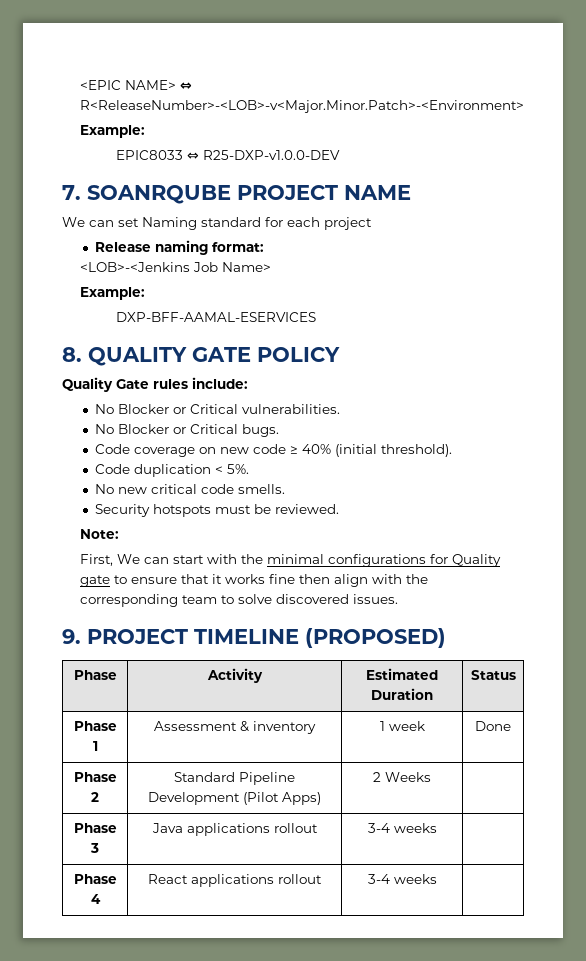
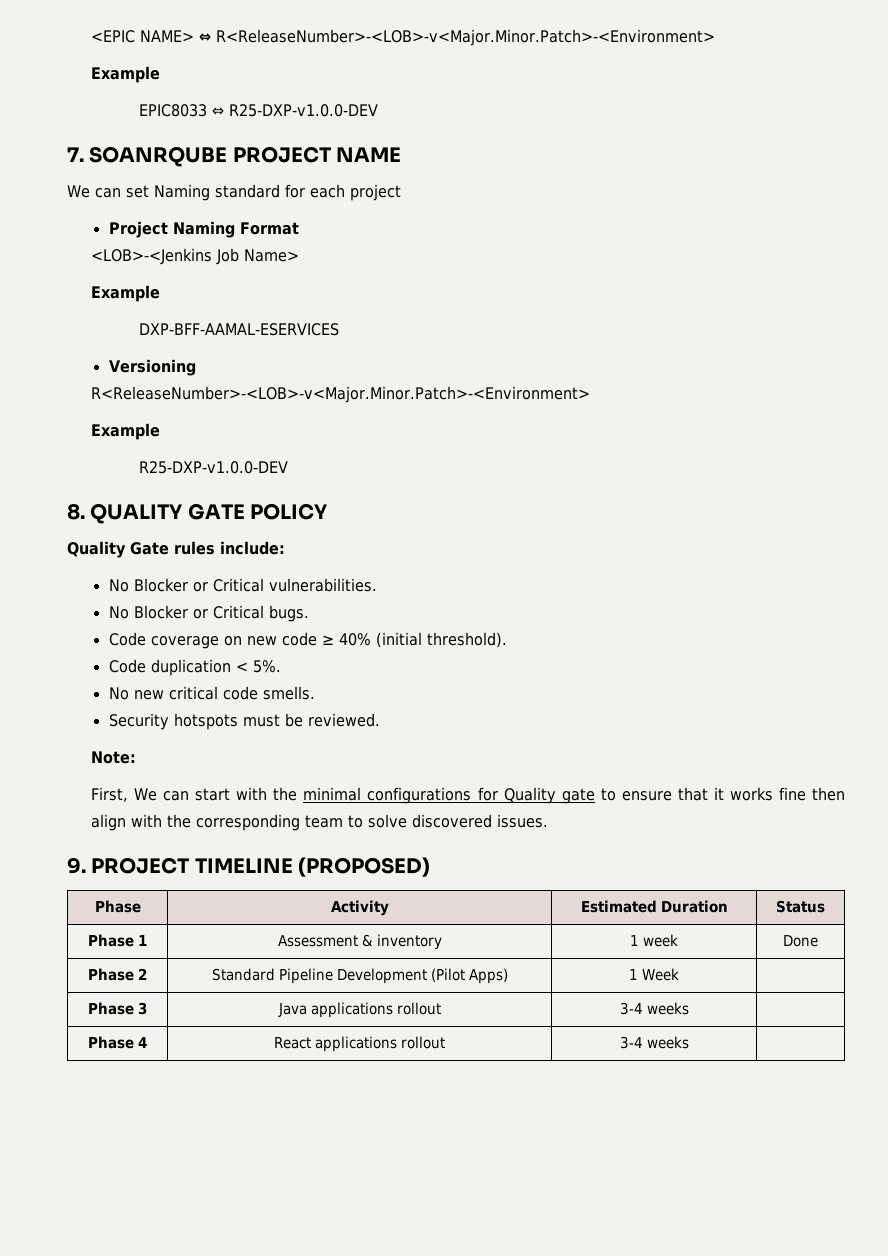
  <EPIC NAME> ⇔ R<ReleaseNumber>-<LOB>-v<Major.Minor.Patch>-<Environment>
- Example:
+ Example
- Release naming format:
+ Project Naming Format
  <LOB>-<Jenkins Job Name>
- Example:
+ Example
+ Versioning
+ R<ReleaseNumber>-<LOB>-v<Major.Minor.Patch>-<Environment>
+ Example
+ R25-DXP-v1.0.0-DEV
- Phase 2 | Standard Pipeline Development (Pilot Apps) | 2 Weeks |
+ Phase 2 | Standard Pipeline Development (Pilot Apps) | 1 Week |

